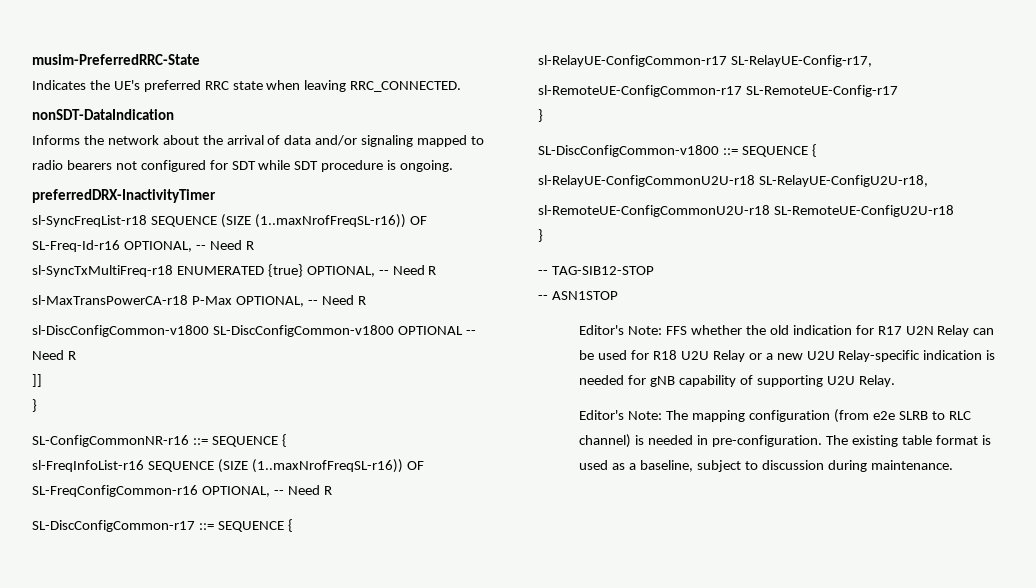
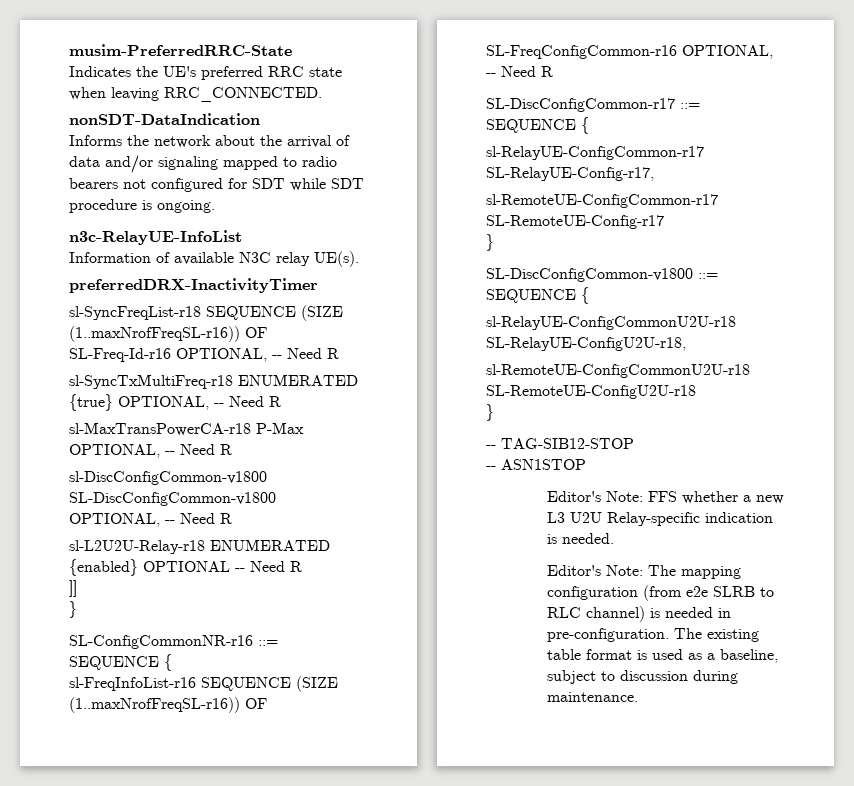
+ n3c-RelayUE-InfoList
+ Information of available N3C relay UE(s).
- sl-DiscConfigCommon-v1800 SL-DiscConfigCommon-v1800 OPTIONAL -- Need R
+ sl-DiscConfigCommon-v1800 SL-DiscConfigCommon-v1800 OPTIONAL, -- Need R
+ sl-L2U2U-Relay-r18 ENUMERATED {enabled} OPTIONAL -- Need R
- Editor's Note: FFS whether the old indication for R17 U2N Relay can be used for R18 U2U Relay or a new U2U Relay-specific indication is needed for gNB capability of supporting U2U Relay.
+ Editor's Note: FFS whether a new L3 U2U Relay-specific indication is needed.

